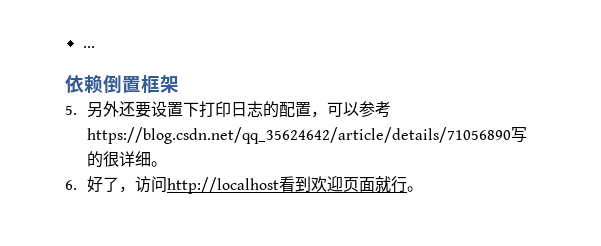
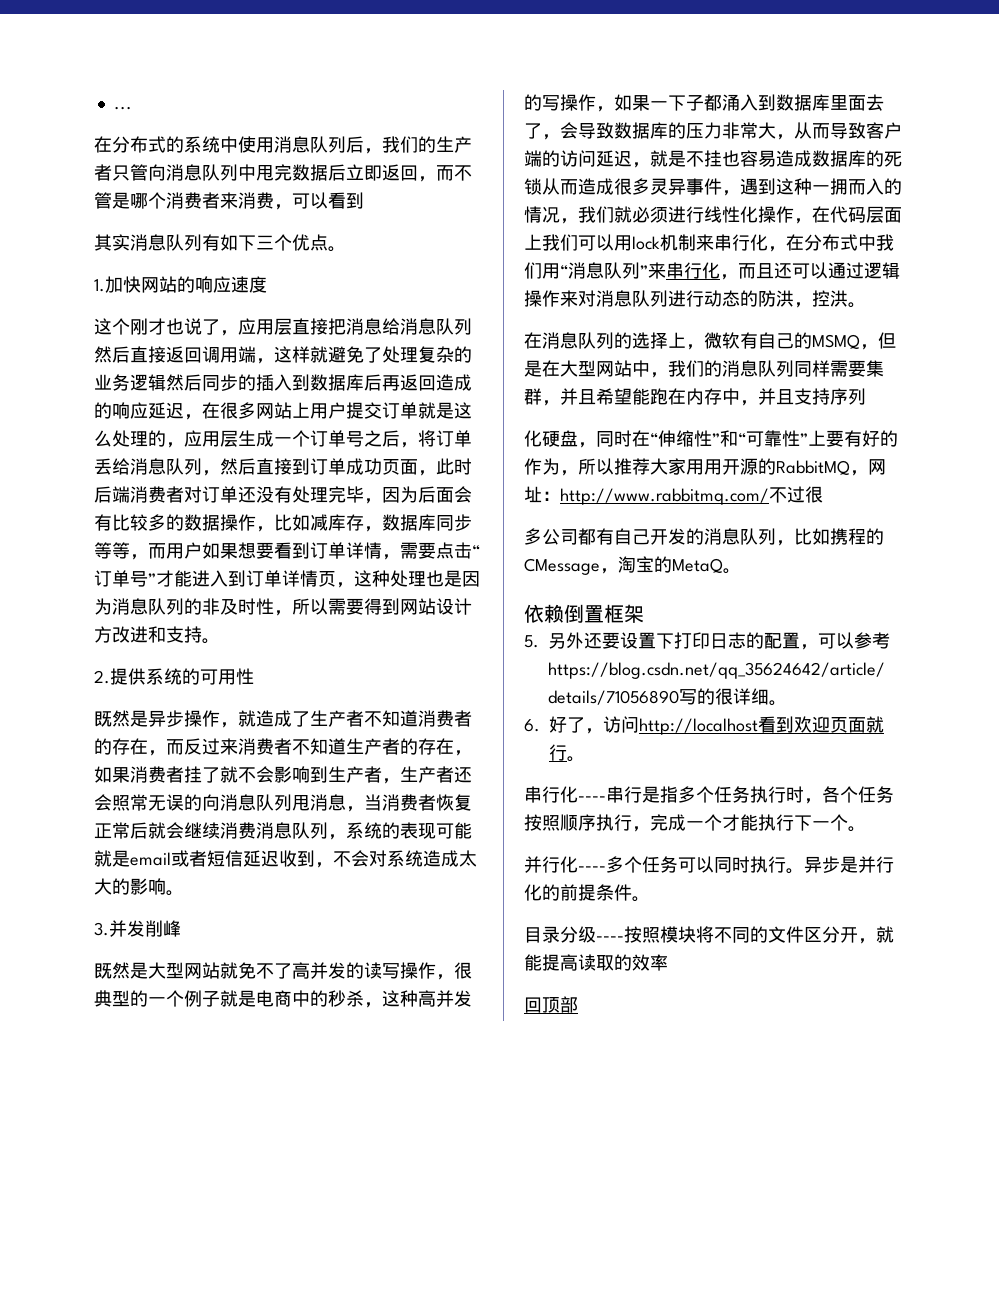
+ 在分布式的系统中使用消息队列后，我们的生产者只管向消息队列中甩完数据后立即返回，而不管是哪个消费者来消费，可以看到
+ 其实消息队列有如下三个优点。
+ 1.加快网站的响应速度
+ 这个刚才也说了，应用层直接把消息给消息队列然后直接返回调用端，这样就避免了处理复杂的业务逻辑然后同步的插入到数据库后再返回造成的响应延迟，在很多网站上用户提交订单就是这么处理的，应用层生成一个订单号之后，将订单丢给消息队列，然后直接到订单成功页面，此时后端消费者对订单还没有处理完毕，因为后面会有比较多的数据操作，比如减库存，数据库同步等等，而用户如果想要看到订单详情，需要点击“订单号”才能进入到订单详情页，这种处理也是因为消息队列的非及时性，所以需要得到网站设计方改进和支持。
+ 2.提供系统的可用性
+ 既然是异步操作，就造成了生产者不知道消费者的存在，而反过来消费者不知道生产者的存在，如果消费者挂了就不会影响到生产者，生产者还会照常无误的向消息队列甩消息，当消费者恢复正常后就会继续消费消息队列，系统的表现可能就是email或者短信延迟收到，不会对系统造成太大的影响。
+ 3.并发削峰
+ 既然是大型网站就免不了高并发的读写操作，很典型的一个例子就是电商中的秒杀，这种高并发的写操作，如果一下子都涌入到数据库里面去了，会导致数据库的压力非常大，从而导致客户端的访问延迟，就是不挂也容易造成数据库的死锁从而造成很多灵异事件，遇到这种一拥而入的情况，我们就必须进行线性化操作，在代码层面上我们可以用lock机制来串行化，在分布式中我们用“消息队列”来串行化，而且还可以通过逻辑操作来对消息队列进行动态的防洪，控洪。
+ 在消息队列的选择上，微软有自己的MSMQ，但是在大型网站中，我们的消息队列同样需要集群，并且希望能跑在内存中，并且支持序列
+ 化硬盘，同时在“伸缩性”和“可靠性”上要有好的作为，所以推荐大家用用开源的RabbitMQ，网址：http://www.rabbitmq.com/不过很
+ 多公司都有自己开发的消息队列，比如携程的CMessage，淘宝的MetaQ。
+ 串行化----串行是指多个任务执行时，各个任务按照顺序执行，完成一个才能执行下一个。
+ 并行化----多个任务可以同时执行。异步是并行化的前提条件。
+ 目录分级----按照模块将不同的文件区分开，就能提高读取的效率
+ 回顶部

